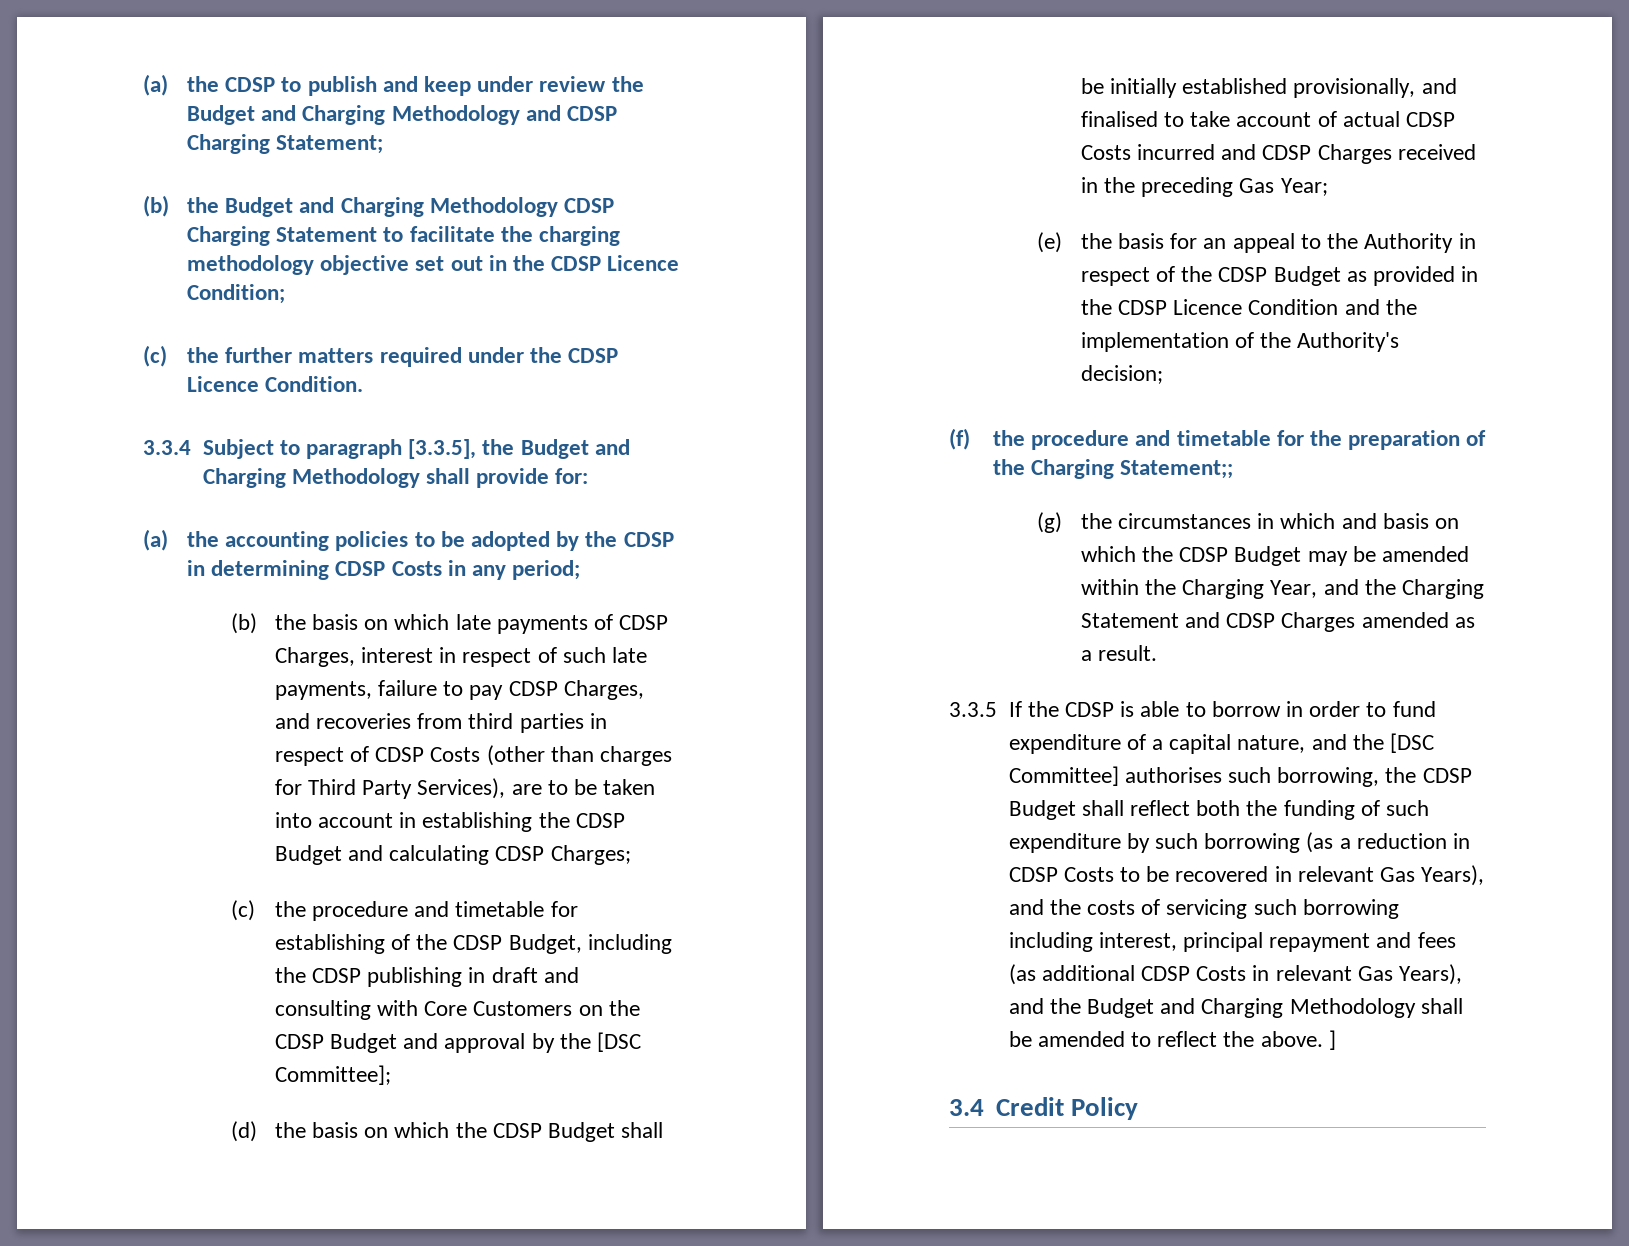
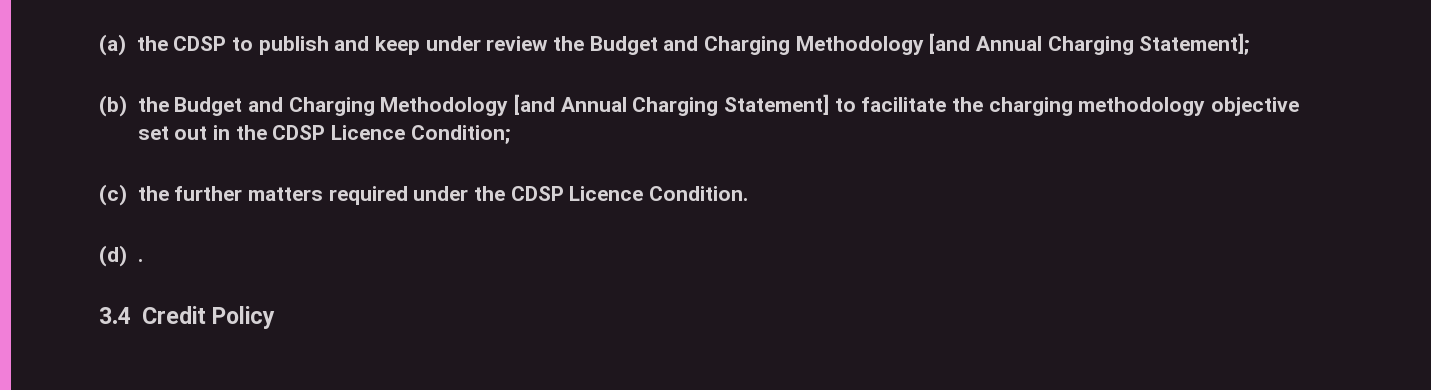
- (a) the CDSP to publish and keep under review the Budget and Charging Methodology and CDSP Charging Statement;
+ (a) the CDSP to publish and keep under review the Budget and Charging Methodology [and Annual Charging Statement];
- (b) the Budget and Charging Methodology CDSP Charging Statement to facilitate the charging methodology objective set out in the CDSP Licence Condition;
+ (b) the Budget and Charging Methodology [and Annual Charging Statement] to facilitate the charging methodology objective set out in the CDSP Licence Condition;
- 3.3.4 Subject to paragraph [3.3.5], the Budget and Charging Methodology shall provide for:
- (a) the accounting policies to be adopted by the CDSP in determining CDSP Costs in any period;
- (b) the basis on which late payments of CDSP Charges, interest in respect of such late payments, failure to pay CDSP Charges, and recoveries from third parties in respect of CDSP Costs (other than charges for Third Party Services), are to be taken into account in establishing the CDSP Budget and calculating CDSP Charges;
- (c) the procedure and timetable for establishing of the CDSP Budget, including the CDSP publishing in draft and consulting with Core Customers on the CDSP Budget and approval by the [DSC Committee];
- (d) the basis on which the CDSP Budget shall be initially established provisionally, and finalised to take account of actual CDSP Costs incurred and CDSP Charges received in the preceding Gas Year;
- (e) the basis for an appeal to the Authority in respect of the CDSP Budget as provided in the CDSP Licence Condition and the implementation of the Authority's decision;
- (f) the procedure and timetable for the preparation of the Charging Statement;;
- (g) the circumstances in which and basis on which the CDSP Budget may be amended within the Charging Year, and the Charging Statement and CDSP Charges amended as a result.
- 3.3.5 If the CDSP is able to borrow in order to fund expenditure of a capital nature, and the [DSC Committee] authorises such borrowing, the CDSP Budget shall reflect both the funding of such expenditure by such borrowing (as a reduction in CDSP Costs to be recovered in relevant Gas Years), and the costs of servicing such borrowing including interest, principal repayment and fees (as additional CDSP Costs in relevant Gas Years), and the Budget and Charging Methodology shall be amended to reflect the above. ]
+ (d) .

